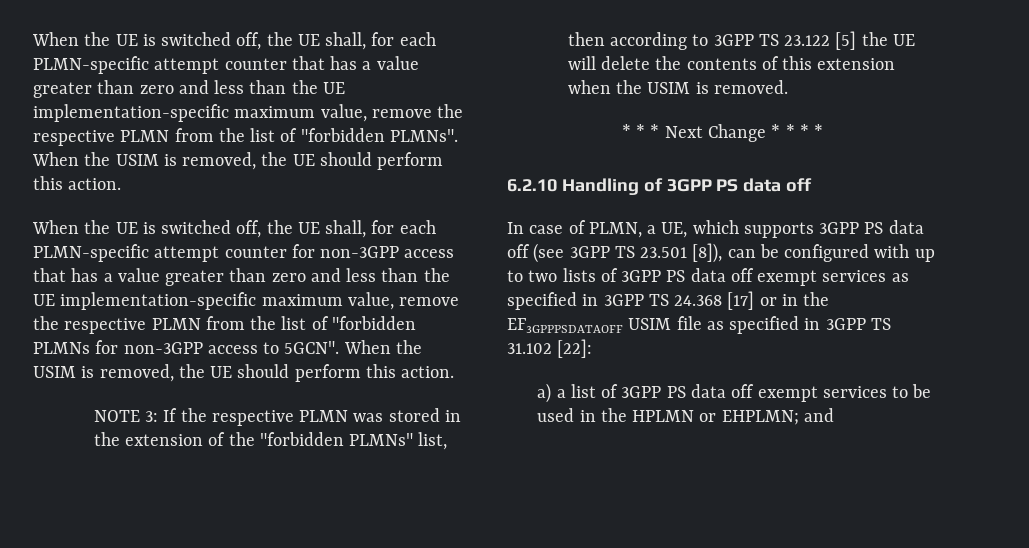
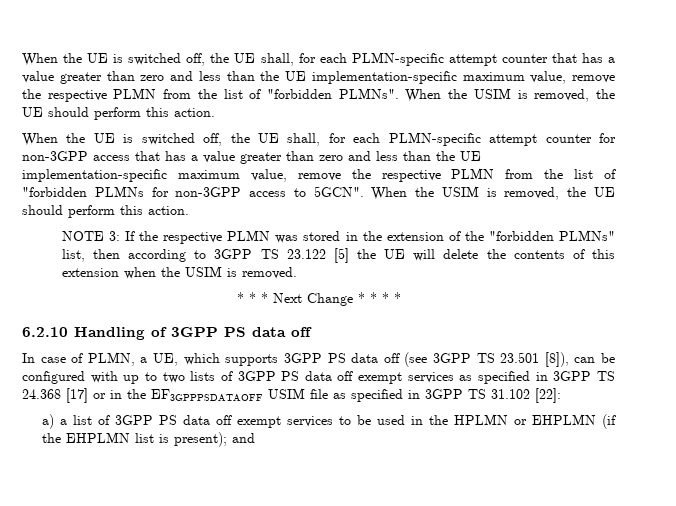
- a) a list of 3GPP PS data off exempt services to be used in the HPLMN or EHPLMN; and
+ a) a list of 3GPP PS data off exempt services to be used in the HPLMN or EHPLMN (if the EHPLMN list is present); and

